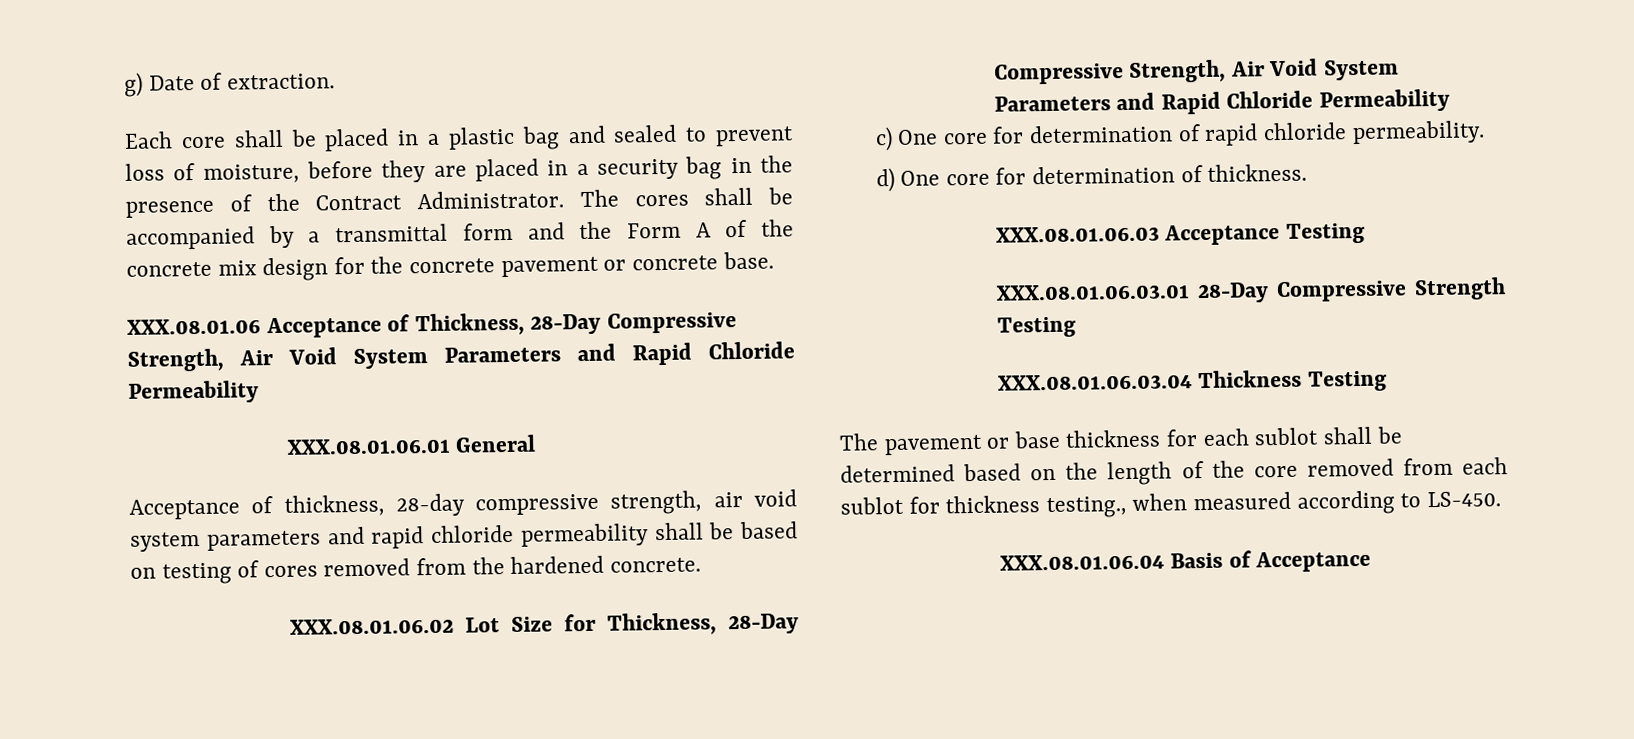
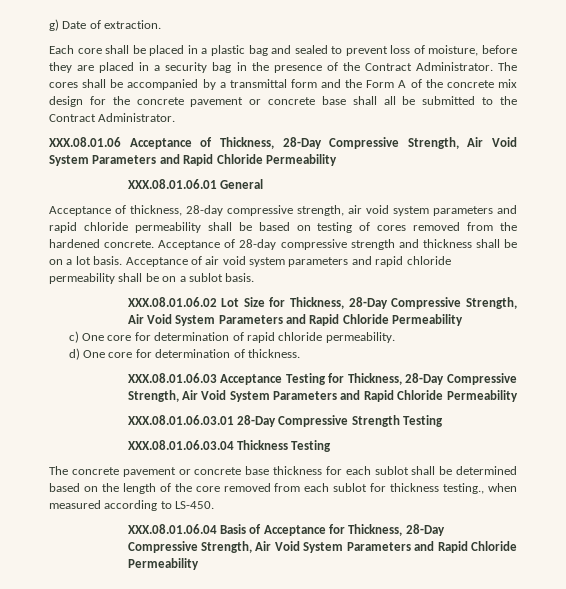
- The cores shall be accompanied by a transmittal form and the Form A of the concrete mix design for the concrete pavement or concrete base.
+ The cores shall be accompanied by a transmittal form and the Form A of the concrete mix design for the concrete pavement or concrete base shall all be submitted to the Contract Administrator.
+ Acceptance of 28-day compressive strength and thickness shall be on a lot basis. Acceptance of air void system parameters and rapid chloride permeability shall be on a sublot basis.
- XXX.08.01.06.03 Acceptance Testing
+ XXX.08.01.06.03 Acceptance Testing for Thickness, 28-Day Compressive Strength, Air Void System Parameters and Rapid Chloride Permeability
- The pavement or base thickness for each sublot shall be determined based on the length of the core removed from each sublot for thickness testing., when measured according to LS-450.
+ The concrete pavement or concrete base thickness for each sublot shall be determined based on the length of the core removed from each sublot for thickness testing., when measured according to LS-450.
- XXX.08.01.06.04 Basis of Acceptance
+ XXX.08.01.06.04 Basis of Acceptance for Thickness, 28-Day Compressive Strength, Air Void System Parameters and Rapid Chloride Permeability

